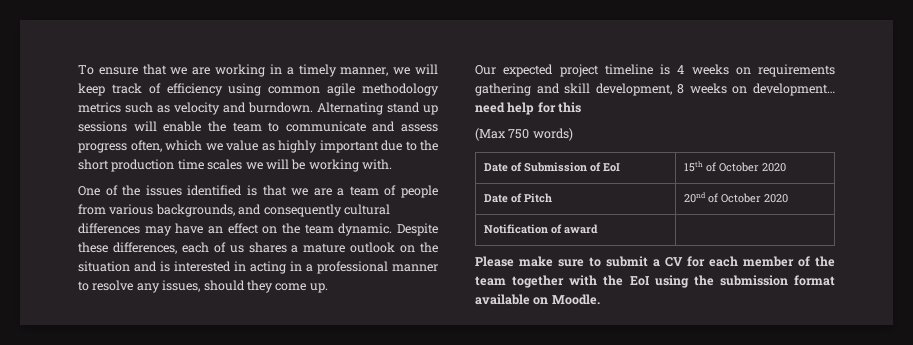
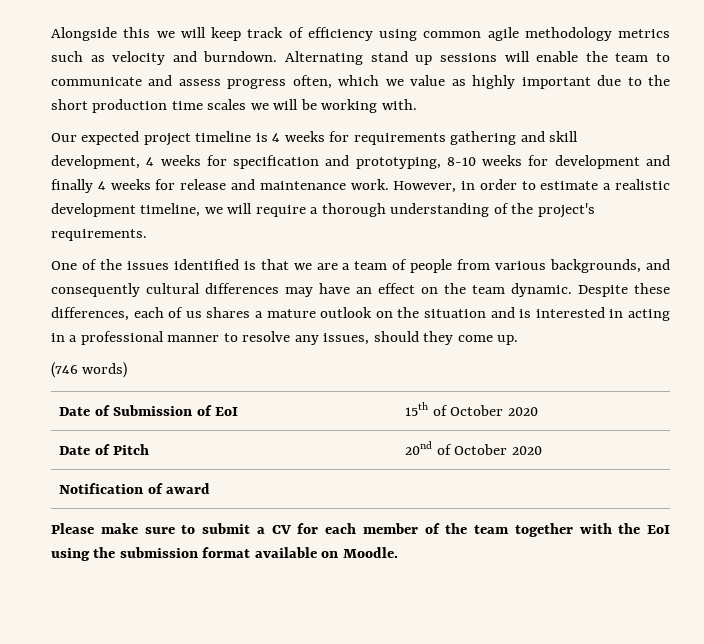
- To ensure that we are working in a timely manner, we will keep track of efficiency using common agile methodology metrics such as velocity and burndown.
+ Alongside this we will keep track of efficiency using common agile methodology metrics such as velocity and burndown.
+ Our expected project timeline is 4 weeks for requirements gathering and skill development, 4 weeks for specification and prototyping, 8-10 weeks for development and finally 4 weeks for release and maintenance work. However, in order to estimate a realistic development timeline, we will require a thorough understanding of the project's requirements.
- Our expected project timeline is 4 weeks on requirements gathering and skill development, 8 weeks on development… need help for this
- (Max 750 words)
+ (746 words)

